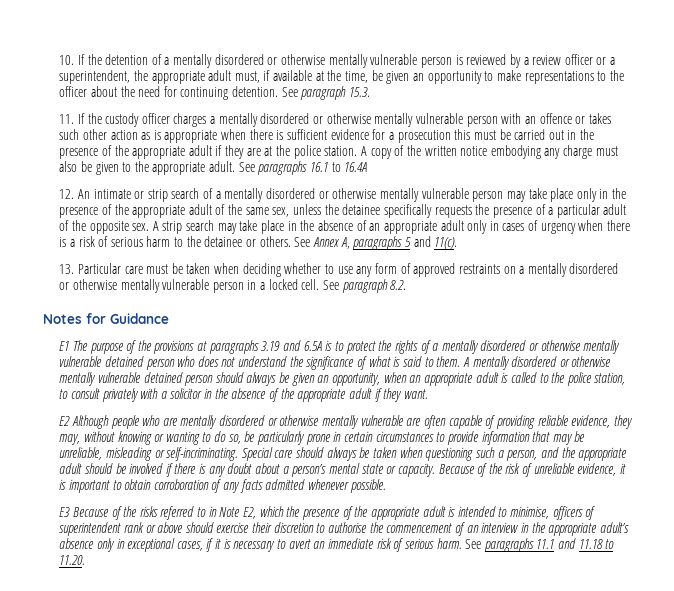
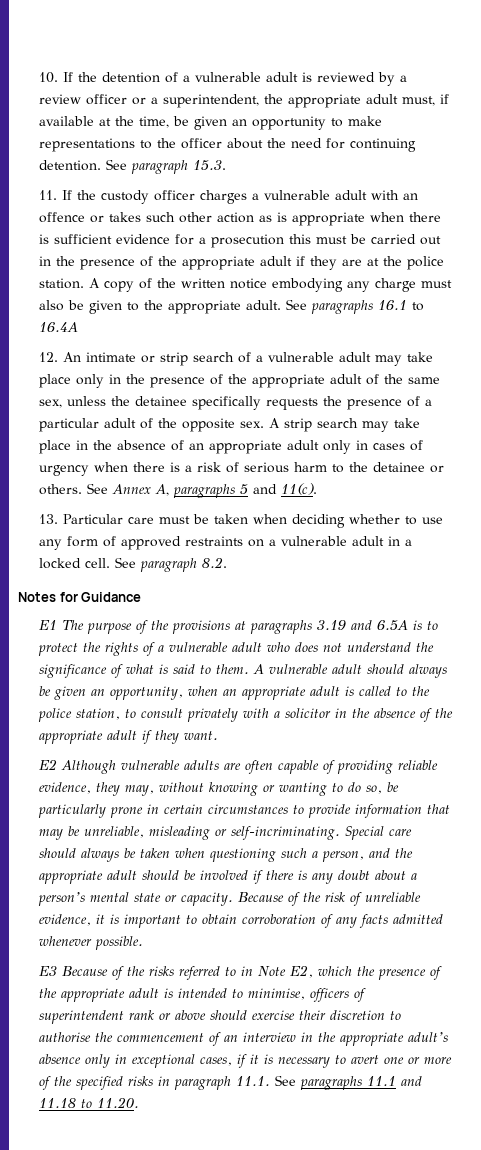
- 10. If the detention of a mentally disordered or otherwise mentally vulnerable person is reviewed by a review officer or a superintendent, the appropriate adult must, if available at the time, be given an opportunity to make representations to the officer about the need for continuing detention.
+ 10. If the detention of a vulnerable adult is reviewed by a review officer or a superintendent, the appropriate adult must, if available at the time, be given an opportunity to make representations to the officer about the need for continuing detention.
- 11. If the custody officer charges a mentally disordered or otherwise mentally vulnerable person with an offence or takes such other action as is appropriate when there is sufficient evidence for a prosecution this must be carried out in the presence of the appropriate adult if they are at the police station.
+ 11. If the custody officer charges a vulnerable adult with an offence or takes such other action as is appropriate when there is sufficient evidence for a prosecution this must be carried out in the presence of the appropriate adult if they are at the police station.
- 12. An intimate or strip search of a mentally disordered or otherwise mentally vulnerable person may take place only in the presence of the appropriate adult of the same sex, unless the detainee specifically requests the presence of a particular adult of the opposite sex.
+ 12. An intimate or strip search of a vulnerable adult may take place only in the presence of the appropriate adult of the same sex, unless the detainee specifically requests the presence of a particular adult of the opposite sex.
- 13. Particular care must be taken when deciding whether to use any form of approved restraints on a mentally disordered or otherwise mentally vulnerable person in a locked cell.
+ 13. Particular care must be taken when deciding whether to use any form of approved restraints on a vulnerable adult in a locked cell.
- E1 The purpose of the provisions at paragraphs 3.19 and 6.5A is to protect the rights of a mentally disordered or otherwise mentally vulnerable detained person who does not understand the significance of what is said to them.
+ E1 The purpose of the provisions at paragraphs 3.19 and 6.5A is to protect the rights of a vulnerable adult who does not understand the significance of what is said to them.
- A mentally disordered or otherwise mentally vulnerable detained person should always be given an opportunity, when an appropriate adult is called to the police station, to consult privately with a solicitor in the absence of the appropriate adult if they want.
+ A vulnerable adult should always be given an opportunity, when an appropriate adult is called to the police station, to consult privately with a solicitor in the absence of the appropriate adult if they want.
- E2 Although people who are mentally disordered or otherwise mentally vulnerable are often capable of providing reliable evidence, they may, without knowing or wanting to do so, be particularly prone in certain circumstances to provide information that may be unreliable, misleading or self-incriminating.
+ E2 Although vulnerable adults are often capable of providing reliable evidence, they may, without knowing or wanting to do so, be particularly prone in certain circumstances to provide information that may be unreliable, misleading or self-incriminating.
- E3 Because of the risks referred to in Note E2, which the presence of the appropriate adult is intended to minimise, officers of superintendent rank or above should exercise their discretion to authorise the commencement of an interview in the appropriate adult’s absence only in exceptional cases, if it is necessary to avert an immediate risk of serious harm. See paragraphs 11.1 and 11.18 to 11.20.
+ E3 Because of the risks referred to in Note E2, which the presence of the appropriate adult is intended to minimise, officers of superintendent rank or above should exercise their discretion to authorise the commencement of an interview in the appropriate adult’s absence only in exceptional cases, if it is necessary to avert one or more of the specified risks in paragraph 11.1. See paragraphs 11.1 and 11.18 to 11.20.

